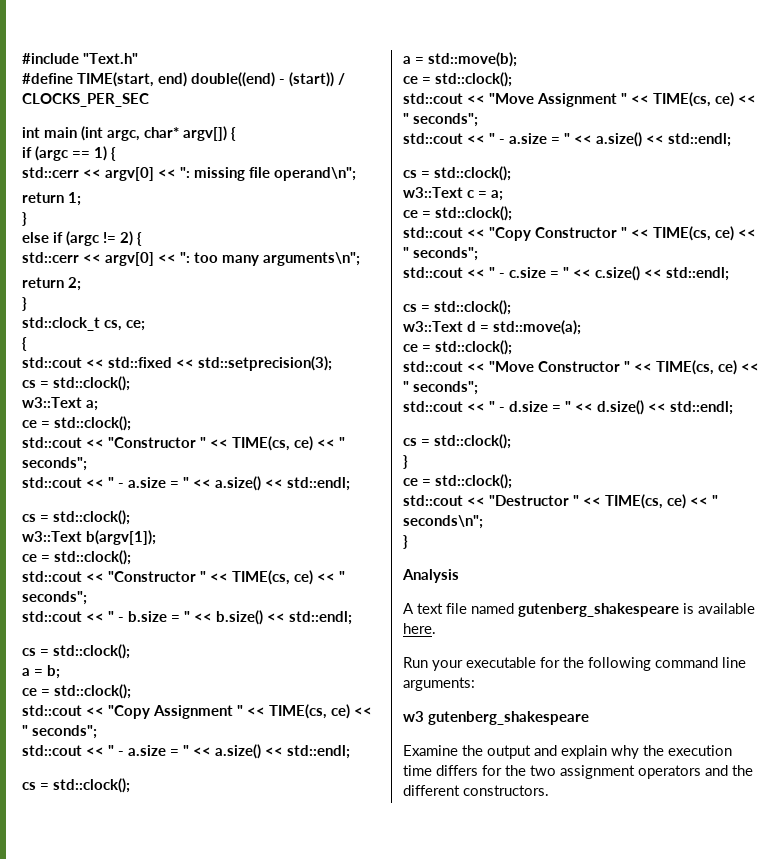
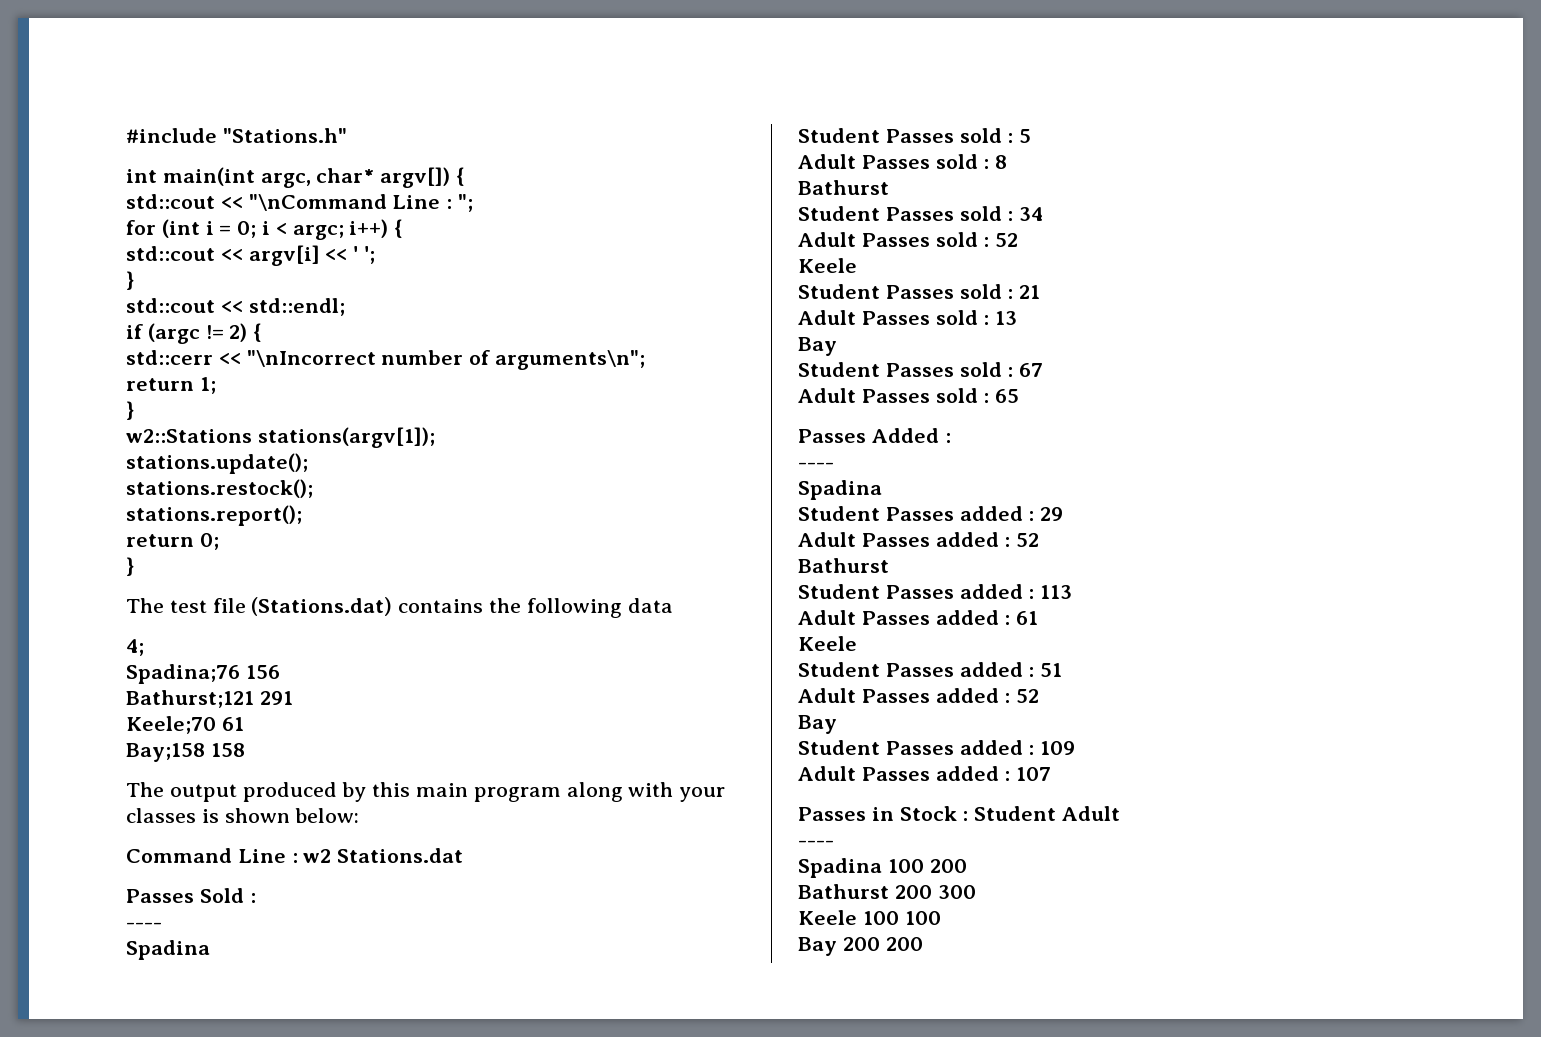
- #include "Text.h"
- #define TIME(start, end) double((end) - (start)) / CLOCKS_PER_SEC
+ #include "Stations.h"
- int main (int argc, char* argv[]) {
+ int main(int argc, char* argv[]) {
- if (argc == 1) {
- std::cerr << argv[0] << ": missing file operand\n";
- return 1;
+ std::cout << "\nCommand Line : ";
+ for (int i = 0; i < argc; i++) {
+ std::cout << argv[i] << ' ';
  }
- else if (argc != 2) {
+ std::cout << std::endl;
+ if (argc != 2) {
- std::cerr << argv[0] << ": too many arguments\n";
+ std::cerr << "\nIncorrect number of arguments\n";
- return 2;
+ return 1;
  }
- std::clock_t cs, ce;
- {
- std::cout << std::fixed << std::setprecision(3);
- cs = std::clock();
- w3::Text a;
- ce = std::clock();
- std::cout << "Constructor " << TIME(cs, ce) << " seconds";
- std::cout << " - a.size = " << a.size() << std::endl;
- cs = std::clock();
- w3::Text b(argv[1]);
- ce = std::clock();
- std::cout << "Constructor " << TIME(cs, ce) << " seconds";
- std::cout << " - b.size = " << b.size() << std::endl;
- cs = std::clock();
- a = b;
- ce = std::clock();
- std::cout << "Copy Assignment " << TIME(cs, ce) << " seconds";
- std::cout << " - a.size = " << a.size() << std::endl;
- cs = std::clock();
- a = std::move(b);
- ce = std::clock();
- std::cout << "Move Assignment " << TIME(cs, ce) << " seconds";
- std::cout << " - a.size = " << a.size() << std::endl;
- cs = std::clock();
- w3::Text c = a;
- ce = std::clock();
- std::cout << "Copy Constructor " << TIME(cs, ce) << " seconds";
- std::cout << " - c.size = " << c.size() << std::endl;
- cs = std::clock();
- w3::Text d = std::move(a);
- ce = std::clock();
- std::cout << "Move Constructor " << TIME(cs, ce) << " seconds";
- std::cout << " - d.size = " << d.size() << std::endl;
- cs = std::clock();
+ w2::Stations stations(argv[1]);
+ stations.update();
+ stations.restock();
+ stations.report();
+ return 0;
  }
- ce = std::clock();
- std::cout << "Destructor " << TIME(cs, ce) << " seconds\n";
- }
- Analysis
- A text file named gutenberg_shakespeare is available here.
- Run your executable for the following command line arguments:
- w3 gutenberg_shakespeare
- Examine the output and explain why the execution time differs for the two assignment operators and the different constructors.
+ The test file (Stations.dat) contains the following data
+ 4;
+ Spadina;76 156
+ Bathurst;121 291
+ Keele;70 61
+ Bay;158 158
+ The output produced by this main program along with your classes is shown below:
+ Command Line : w2 Stations.dat
+ Passes Sold :
+ ----
+ Spadina
+ Student Passes sold : 5
+ Adult Passes sold : 8
+ Bathurst
+ Student Passes sold : 34
+ Adult Passes sold : 52
+ Keele
+ Student Passes sold : 21
+ Adult Passes sold : 13
+ Bay
+ Student Passes sold : 67
+ Adult Passes sold : 65
+ Passes Added :
+ ----
+ Spadina
+ Student Passes added : 29
+ Adult Passes added : 52
+ Bathurst
+ Student Passes added : 113
+ Adult Passes added : 61
+ Keele
+ Student Passes added : 51
+ Adult Passes added : 52
+ Bay
+ Student Passes added : 109
+ Adult Passes added : 107
+ Passes in Stock : Student Adult
+ ----
+ Spadina 100 200
+ Bathurst 200 300
+ Keele 100 100
+ Bay 200 200

